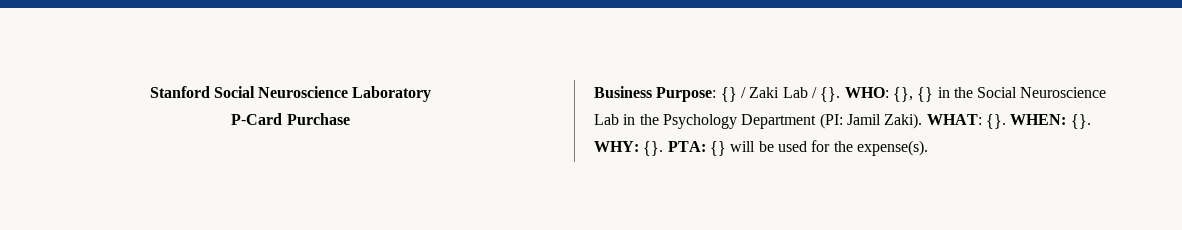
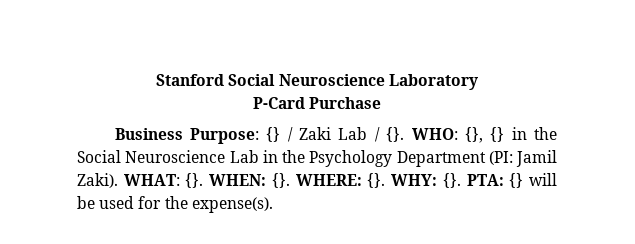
+ WHERE: {}.

